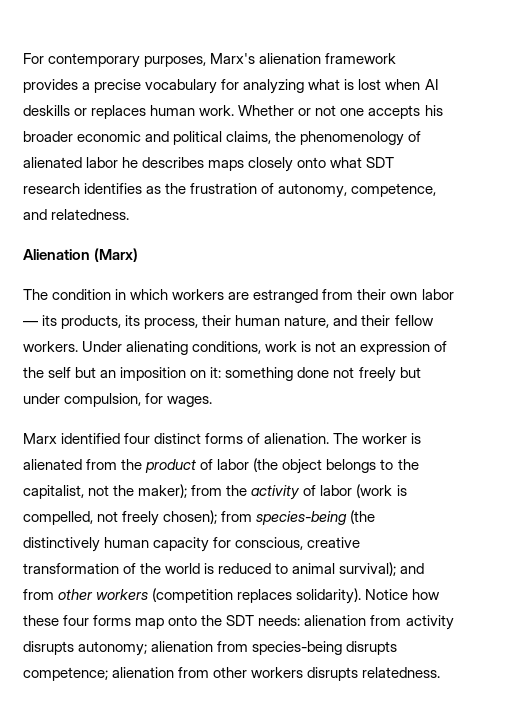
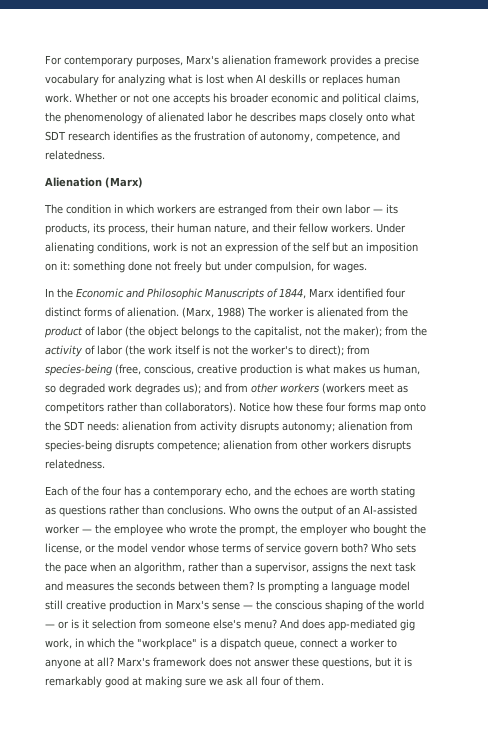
- Marx identified four distinct forms of alienation.
+ In the Economic and Philosophic Manuscripts of 1844, Marx identified four distinct forms of alienation.
- The worker is alienated from the product of labor (the object belongs to the capitalist, not the maker); from the activity of labor (work is compelled, not freely chosen); from species-being (the distinctively human capacity for conscious, creative transformation of the world is reduced to animal survival); and from other workers (competition replaces solidarity).
+ (Marx, 1988) The worker is alienated from the product of labor (the object belongs to the capitalist, not the maker); from the activity of labor (the work itself is not the worker's to direct); from species-being (free, conscious, creative production is what makes us human, so degraded work degrades us); and from other workers (workers meet as competitors rather than collaborators).
+ Each of the four has a contemporary echo, and the echoes are worth stating as questions rather than conclusions. Who owns the output of an AI-assisted worker — the employee who wrote the prompt, the employer who bought the license, or the model vendor whose terms of service govern both? Who sets the pace when an algorithm, rather than a supervisor, assigns the next task and measures the seconds between them? Is prompting a language model still creative production in Marx's sense — the conscious shaping of the world — or is it selection from someone else's menu? And does app-mediated gig work, in which the "workplace" is a dispatch queue, connect a worker to anyone at all? Marx's framework does not answer these questions, but it is remarkably good at making sure we ask all four of them.

